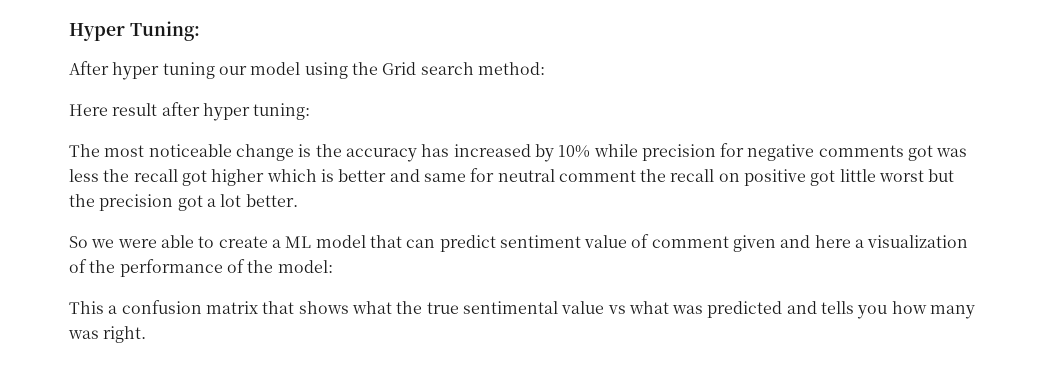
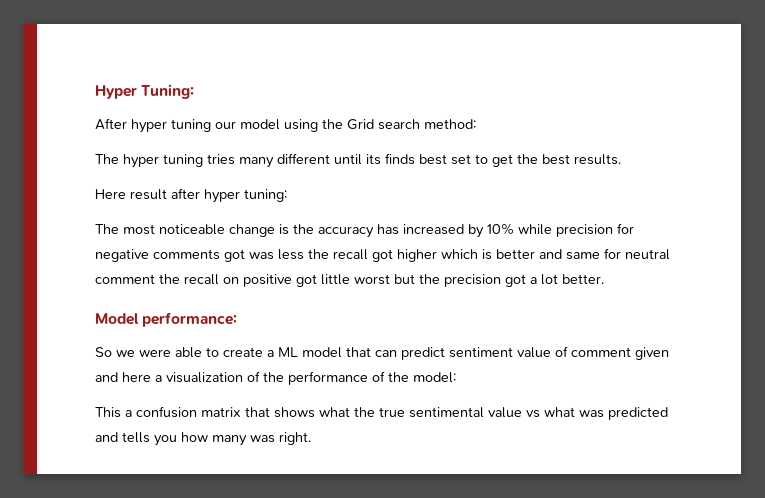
+ The hyper tuning tries many different until its finds best set to get the best results.
+ Model performance:

